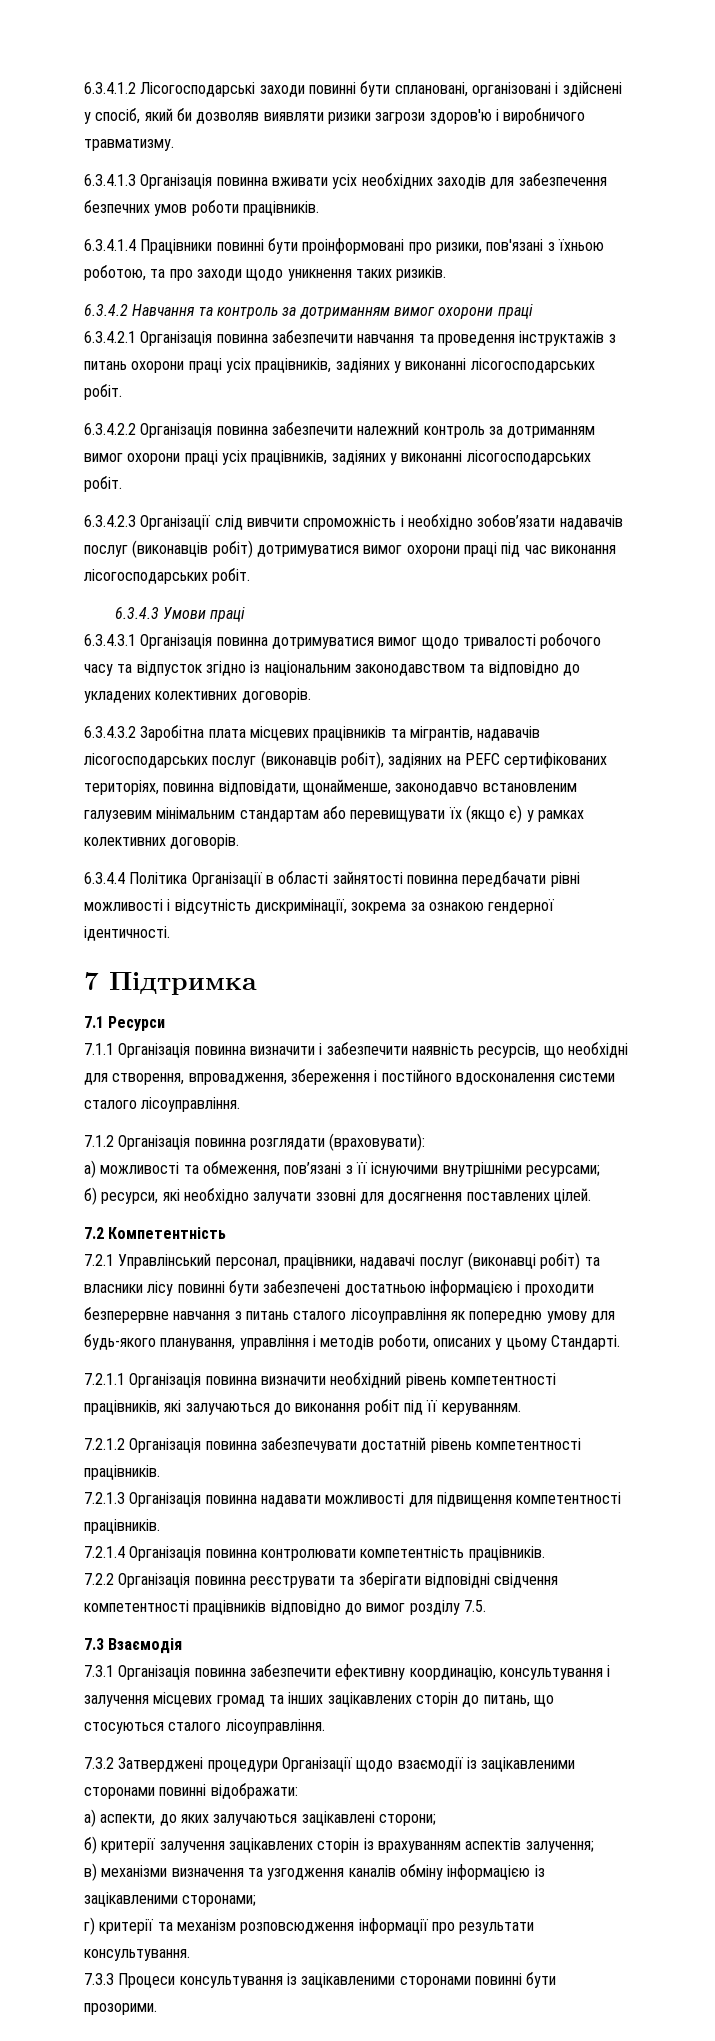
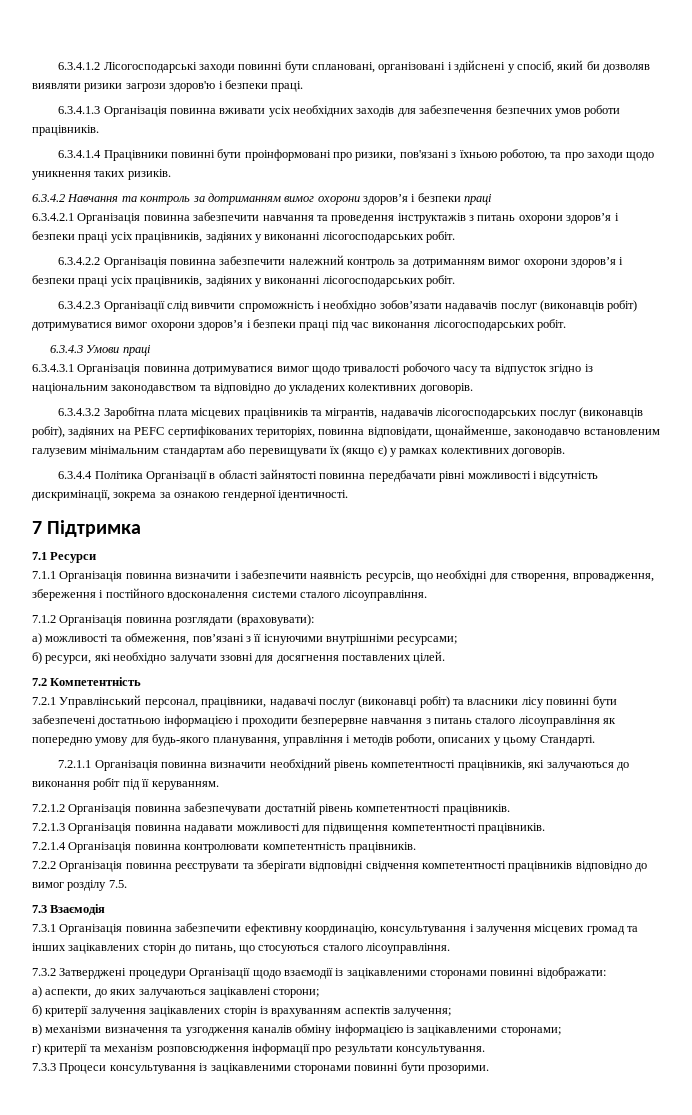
- 6.3.4.1.2 Лісогосподарські заходи повинні бути сплановані, організовані і здійснені у спосіб, який би дозволяв виявляти ризики загрози здоров'ю і виробничого травматизму.
+ 6.3.4.1.2 Лісогосподарські заходи повинні бути сплановані, організовані і здійснені у спосіб, який би дозволяв виявляти ризики загрози здоров'ю і безпеки праці.
- 6.3.4.2 Навчання та контроль за дотриманням вимог охорони праці
+ 6.3.4.2 Навчання та контроль за дотриманням вимог охорони здоров’я і безпеки праці
- 6.3.4.2.1 Організація повинна забезпечити навчання та проведення інструктажів з питань охорони праці усіх працівників, задіяних у виконанні лісогосподарських робіт.
+ 6.3.4.2.1 Організація повинна забезпечити навчання та проведення інструктажів з питань охорони здоров’я і безпеки праці усіх працівників, задіяних у виконанні лісогосподарських робіт.
- 6.3.4.2.2 Організація повинна забезпечити належний контроль за дотриманням вимог охорони праці усіх працівників, задіяних у виконанні лісогосподарських робіт.
+ 6.3.4.2.2 Організація повинна забезпечити належний контроль за дотриманням вимог охорони здоров’я і безпеки праці усіх працівників, задіяних у виконанні лісогосподарських робіт.
- 6.3.4.2.3 Організації слід вивчити спроможність і необхідно зобов’язати надавачів послуг (виконавців робіт) дотримуватися вимог охорони праці під час виконання лісогосподарських робіт.
+ 6.3.4.2.3 Організації слід вивчити спроможність і необхідно зобов’язати надавачів послуг (виконавців робіт) дотримуватися вимог охорони здоров’я і безпеки праці під час виконання лісогосподарських робіт.

